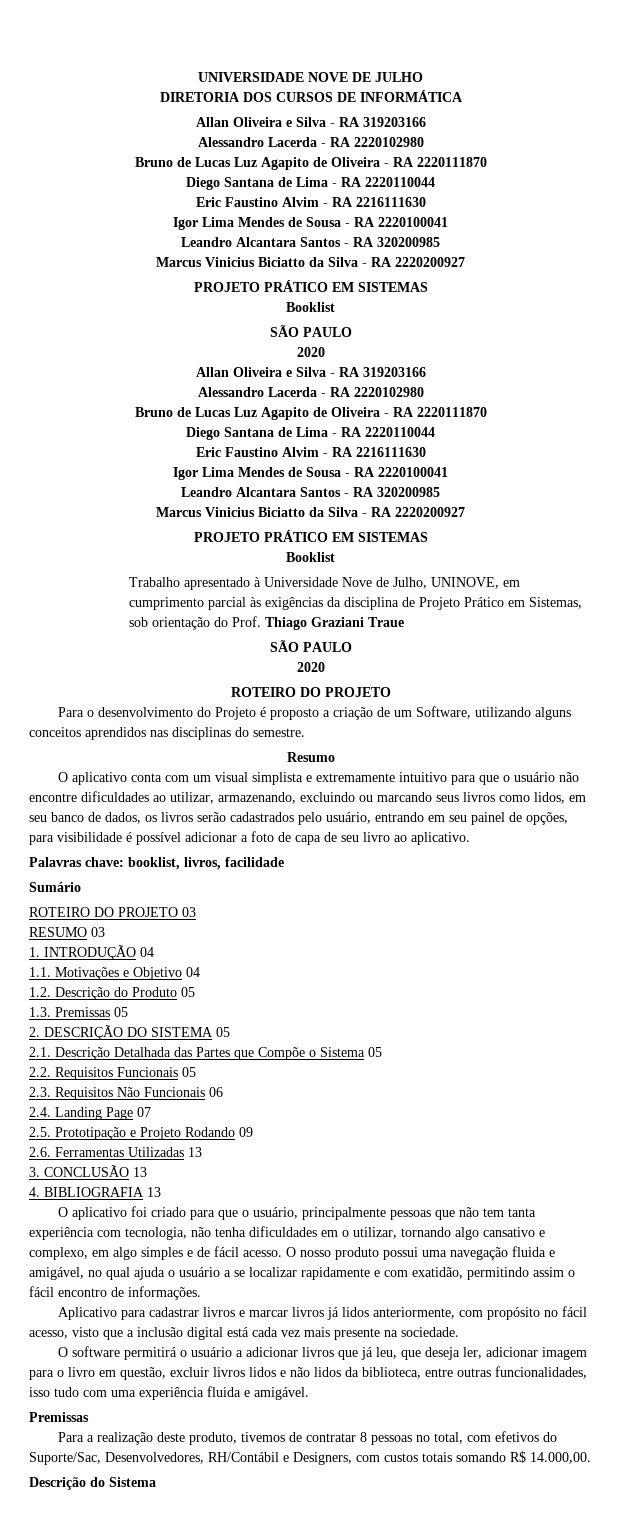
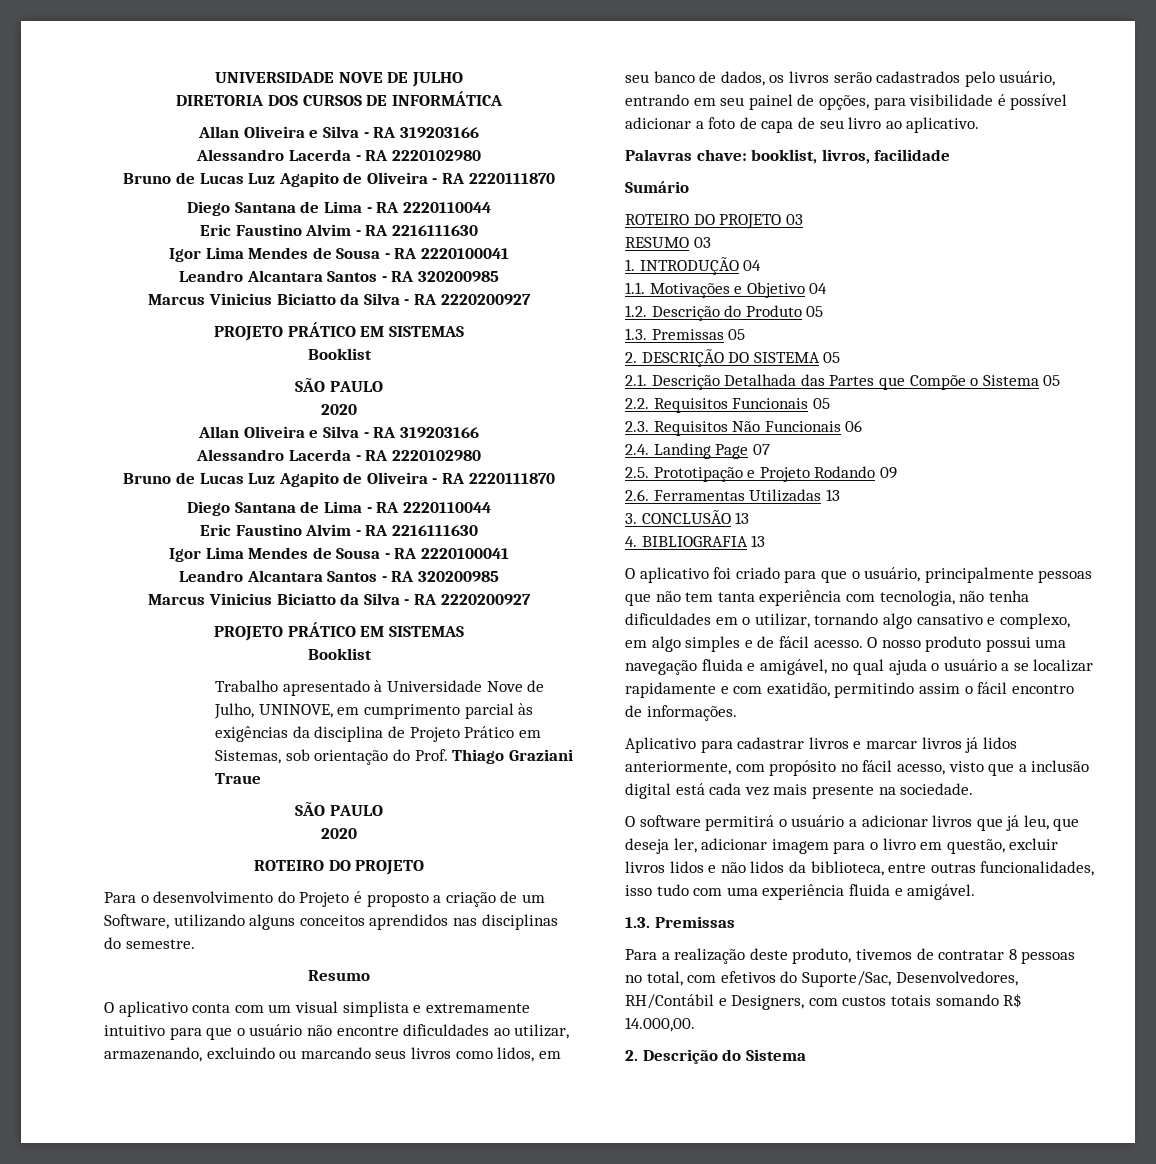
  O software permitirá o usuário a adicionar livros que já leu, que deseja ler, adicionar imagem para o livro em questão, excluir livros lidos e não lidos da biblioteca, entre outras funcionalidades, isso tudo com uma experiência fluida e amigável.
- Premissas
+ 1.3. Premissas
- Descrição do Sistema
+ 2. Descrição do Sistema

